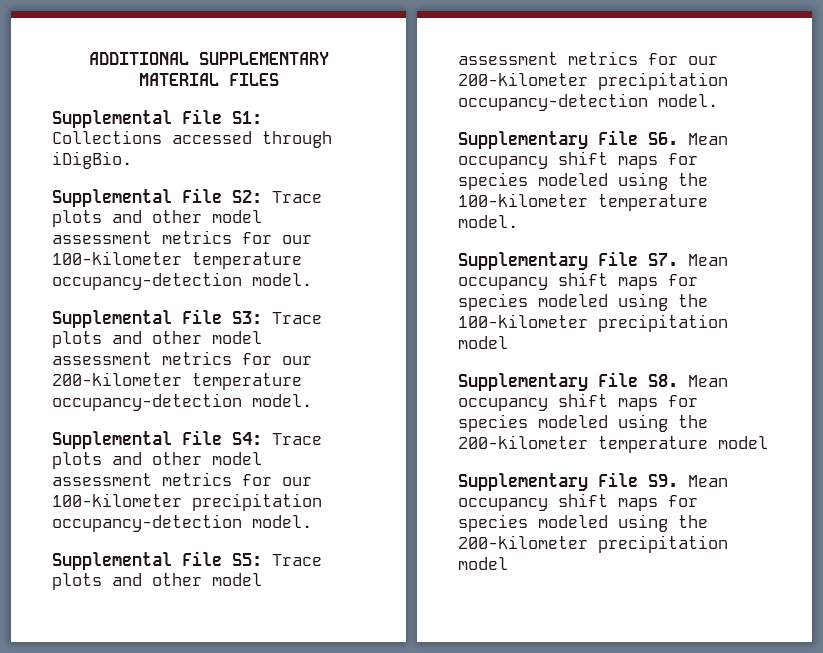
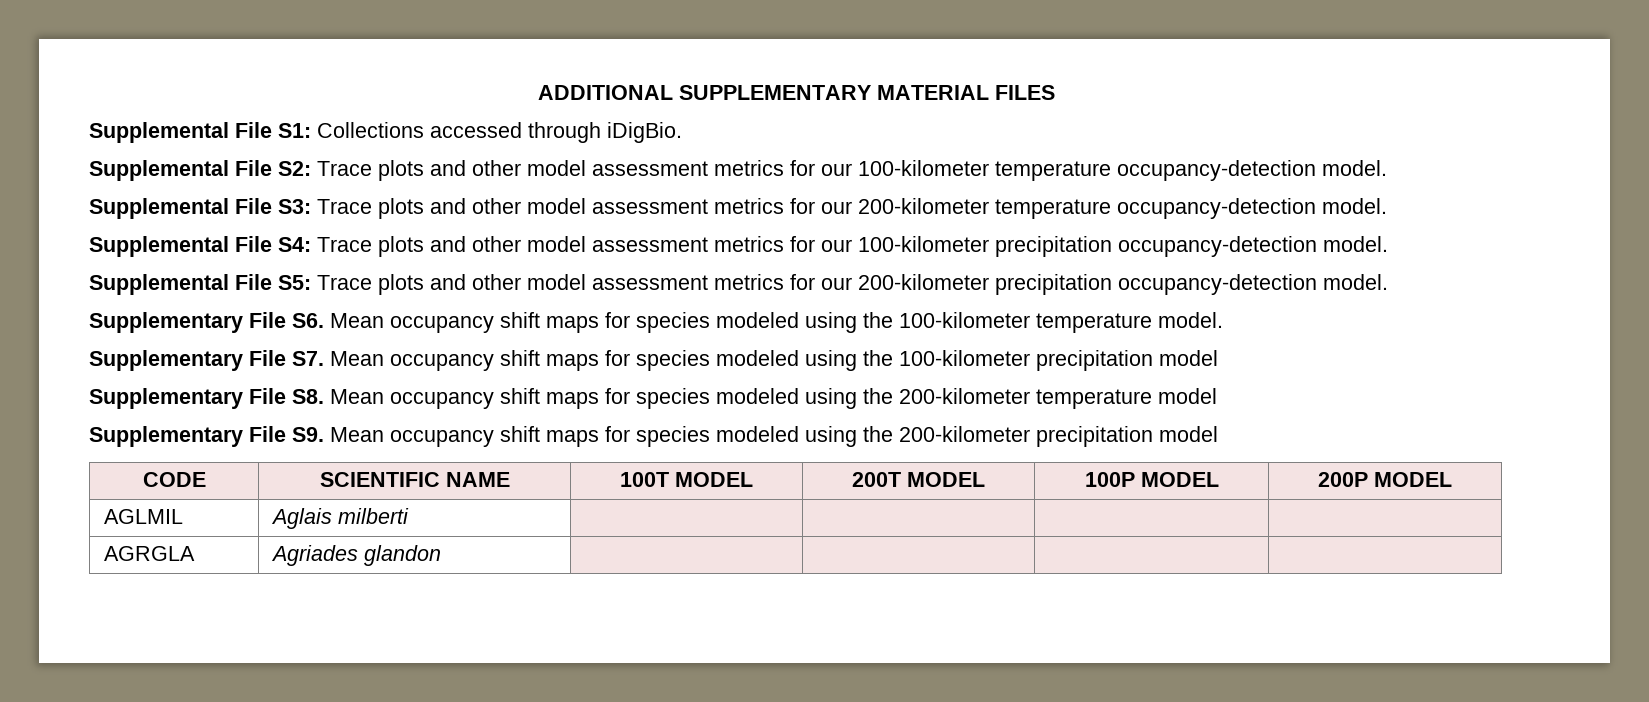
+ CODE | SCIENTIFIC NAME | 100T MODEL | 200T MODEL | 100P MODEL | 200P MODEL
+ AGLMIL | Aglais milberti | | | |
+ AGRGLA | Agriades glandon | | | |

